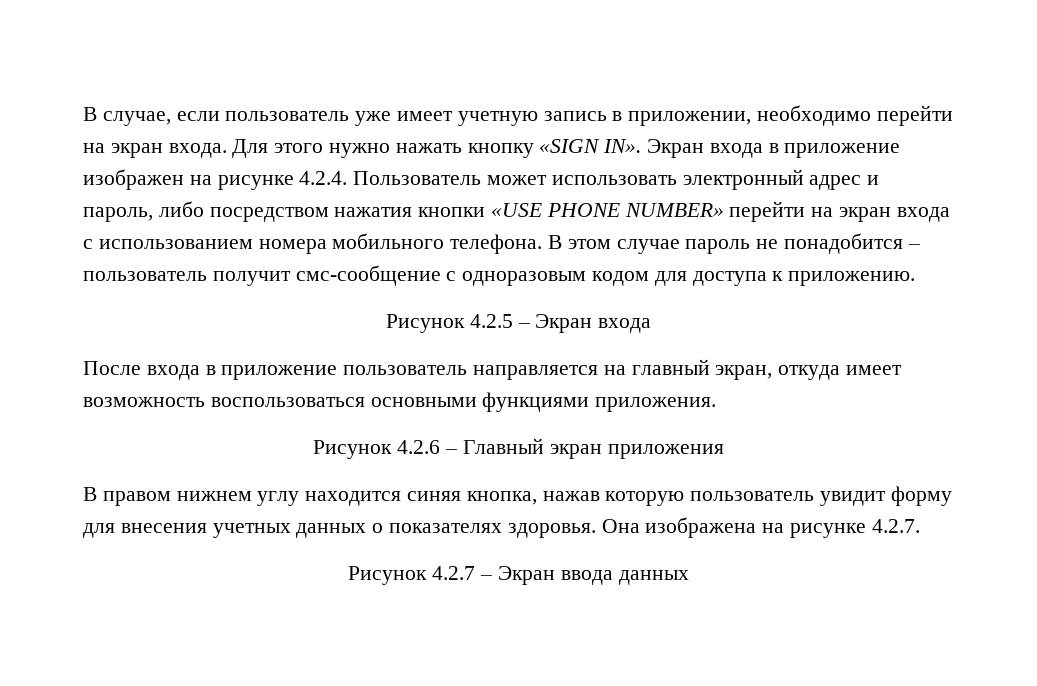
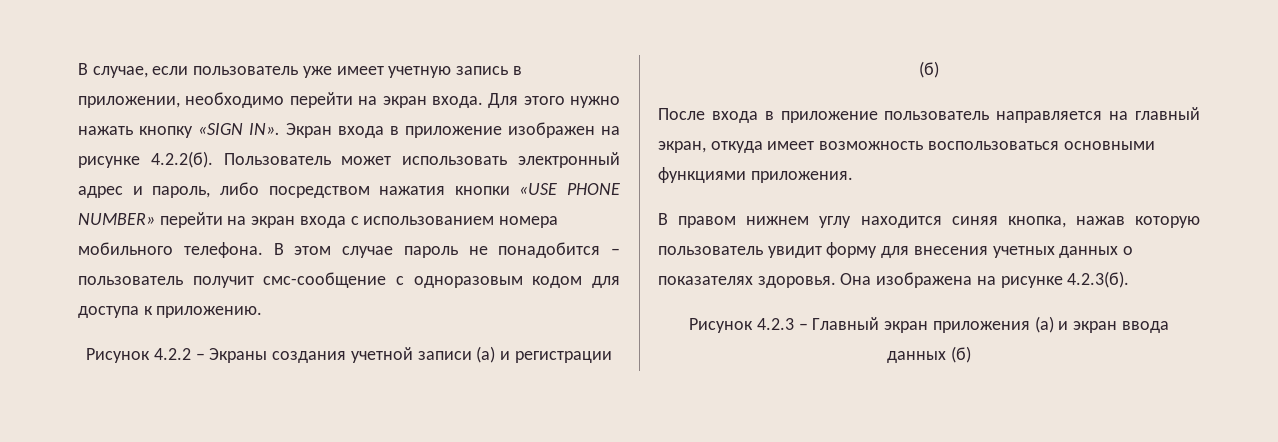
- Для этого нужно нажать кнопку «SIGN IN». Экран входа в приложение изображен на рисунке 4.2.4. Пользователь может использовать электронный адрес и пароль, либо посредством нажатия кнопки «USE PHONE NUMBER» перейти на экран входа с использованием номера мобильного телефона.
+ Для этого нужно нажать кнопку «SIGN IN». Экран входа в приложение изображен на рисунке 4.2.2(б). Пользователь может использовать электронный адрес и пароль, либо посредством нажатия кнопки «USE PHONE NUMBER» перейти на экран входа с использованием номера мобильного телефона.
- Рисунок 4.2.5 – Экран входа
+ Рисунок 4.2.2 – Экраны создания учетной записи (а) и регистрации (б)
- Рисунок 4.2.6 – Главный экран приложения
- Она изображена на рисунке 4.2.7.
- Рисунок 4.2.7 – Экран ввода данных
+ Она изображена на рисунке 4.2.3(б).
+ Рисунок 4.2.3 – Главный экран приложения (а) и экран ввода данных (б)

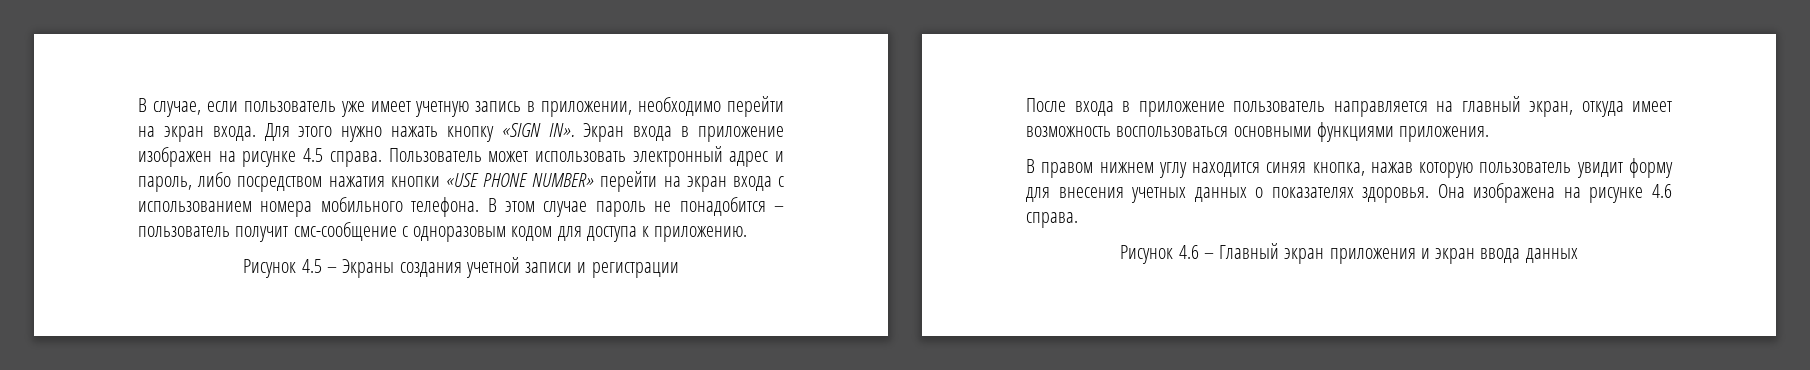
- Для этого нужно нажать кнопку «SIGN IN». Экран входа в приложение изображен на рисунке 4.2.2(б). Пользователь может использовать электронный адрес и пароль, либо посредством нажатия кнопки «USE PHONE NUMBER» перейти на экран входа с использованием номера мобильного телефона.
+ Для этого нужно нажать кнопку «SIGN IN». Экран входа в приложение изображен на рисунке 4.5 справа. Пользователь может использовать электронный адрес и пароль, либо посредством нажатия кнопки «USE PHONE NUMBER» перейти на экран входа с использованием номера мобильного телефона.
- Рисунок 4.2.2 – Экраны создания учетной записи (а) и регистрации (б)
+ Рисунок 4.5 – Экраны создания учетной записи и регистрации
- Она изображена на рисунке 4.2.3(б).
- Рисунок 4.2.3 – Главный экран приложения (а) и экран ввода данных (б)
+ Она изображена на рисунке 4.6 справа.
+ Рисунок 4.6 – Главный экран приложения и экран ввода данных

